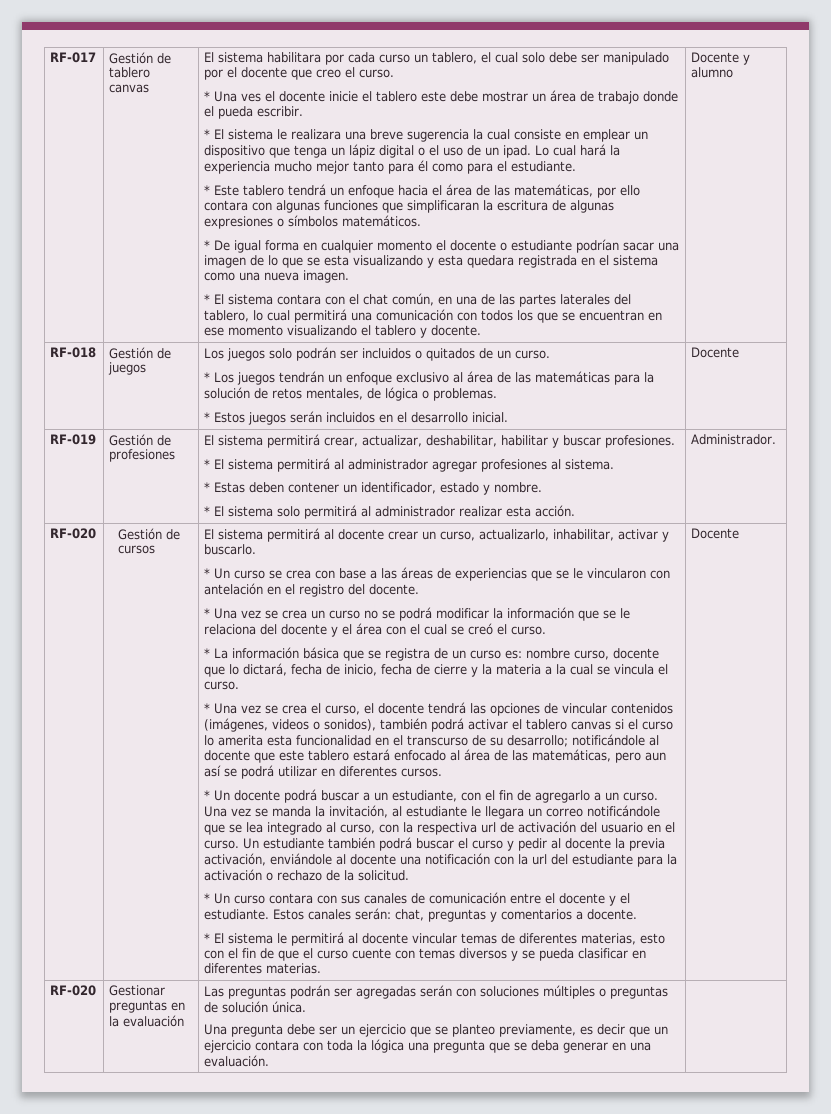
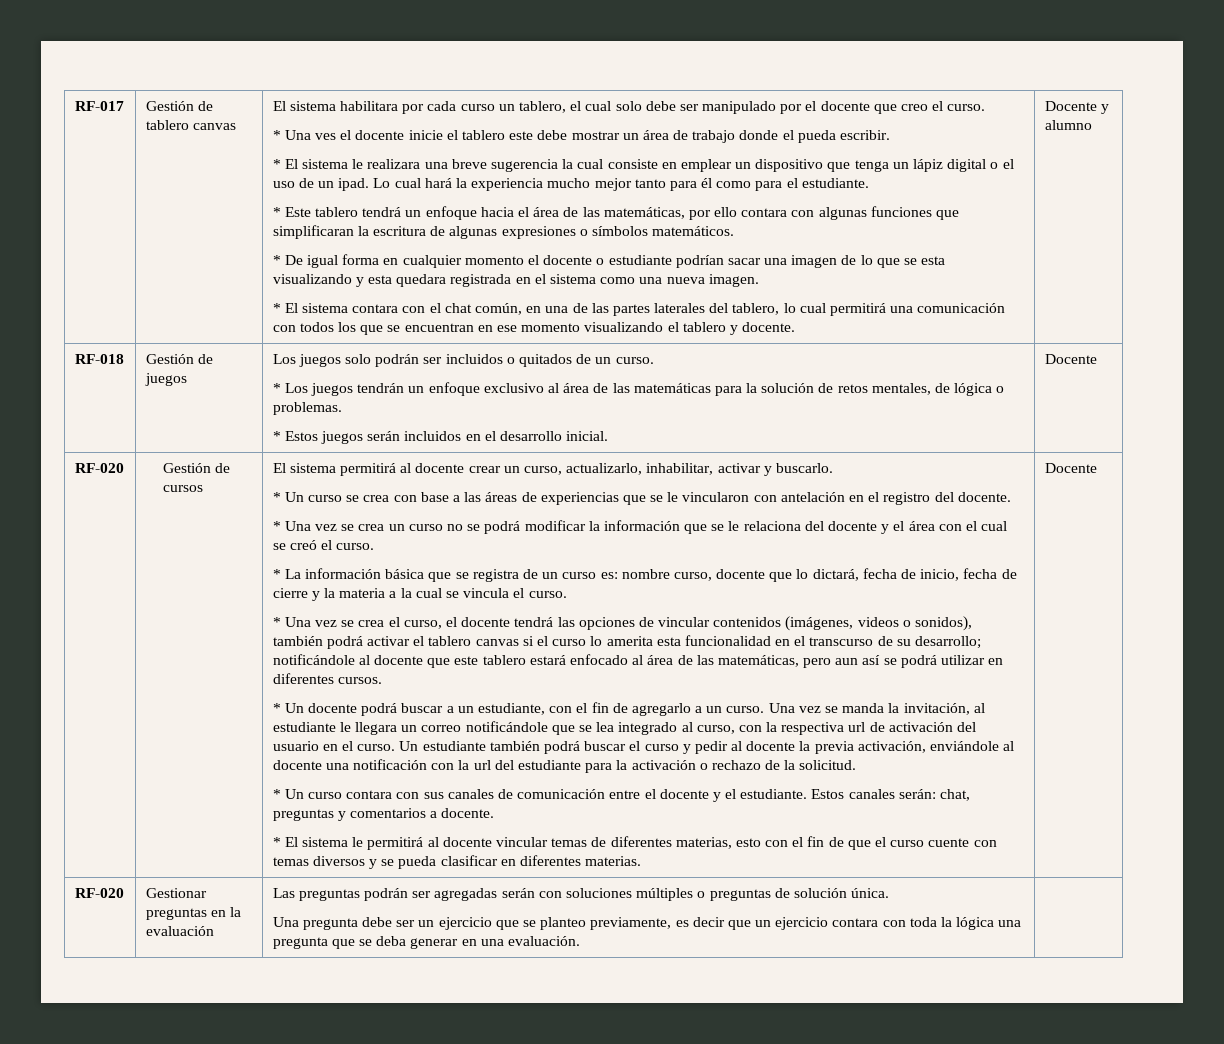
- RF-019 | Gestión de profesiones | El sistema permitirá crear, actualizar, deshabilitar, habilitar y buscar profesiones.
- * El sistema permitirá al administrador agregar profesiones al sistema.
- * Estas deben contener un identificador, estado y nombre.
- * El sistema solo permitirá al administrador realizar esta acción. | Administrador.

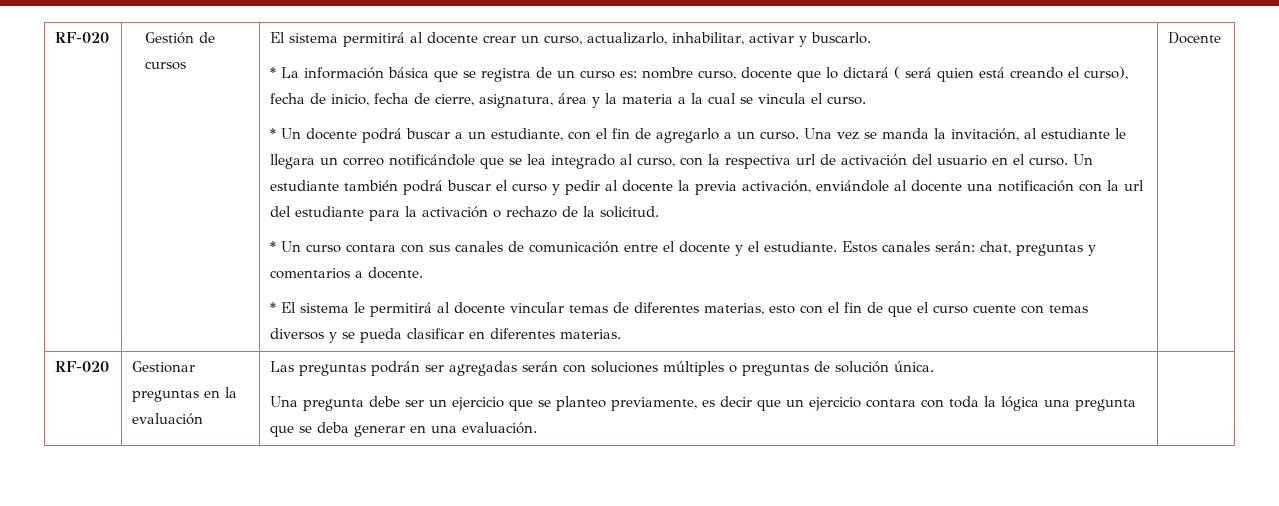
- RF-017 | Gestión de tablero canvas | El sistema habilitara por cada curso un tablero, el cual solo debe ser manipulado por el docente que creo el curso.
- * Una ves el docente inicie el tablero este debe mostrar un área de trabajo donde el pueda escribir.
- * El sistema le realizara una breve sugerencia la cual consiste en emplear un dispositivo que tenga un lápiz digital o el uso de un ipad. Lo cual hará la experiencia mucho mejor tanto para él como para el estudiante.
- * Este tablero tendrá un enfoque hacia el área de las matemáticas, por ello contara con algunas funciones que simplificaran la escritura de algunas expresiones o símbolos matemáticos.
- * De igual forma en cualquier momento el docente o estudiante podrían sacar una imagen de lo que se esta visualizando y esta quedara registrada en el sistema como una nueva imagen.
- * El sistema contara con el chat común, en una de las partes laterales del tablero, lo cual permitirá una comunicación con todos los que se encuentran en ese momento visualizando el tablero y docente. | Docente y alumno
- RF-018 | Gestión de juegos | Los juegos solo podrán ser incluidos o quitados de un curso.
- * Los juegos tendrán un enfoque exclusivo al área de las matemáticas para la solución de retos mentales, de lógica o problemas.
- * Estos juegos serán incluidos en el desarrollo inicial. | Docente
- * Un curso se crea con base a las áreas de experiencias que se le vincularon con antelación en el registro del docente.
- * Una vez se crea un curso no se podrá modificar la información que se le relaciona del docente y el área con el cual se creó el curso.
- * La información básica que se registra de un curso es: nombre curso, docente que lo dictará, fecha de inicio, fecha de cierre y la materia a la cual se vincula el curso.
+ * La información básica que se registra de un curso es: nombre curso, docente que lo dictará ( será quien está creando el curso), fecha de inicio, fecha de cierre, asignatura, área y la materia a la cual se vincula el curso.
- * Una vez se crea el curso, el docente tendrá las opciones de vincular contenidos (imágenes, videos o sonidos), también podrá activar el tablero canvas si el curso lo amerita esta funcionalidad en el transcurso de su desarrollo; notificándole al docente que este tablero estará enfocado al área de las matemáticas, pero aun así se podrá utilizar en diferentes cursos.

